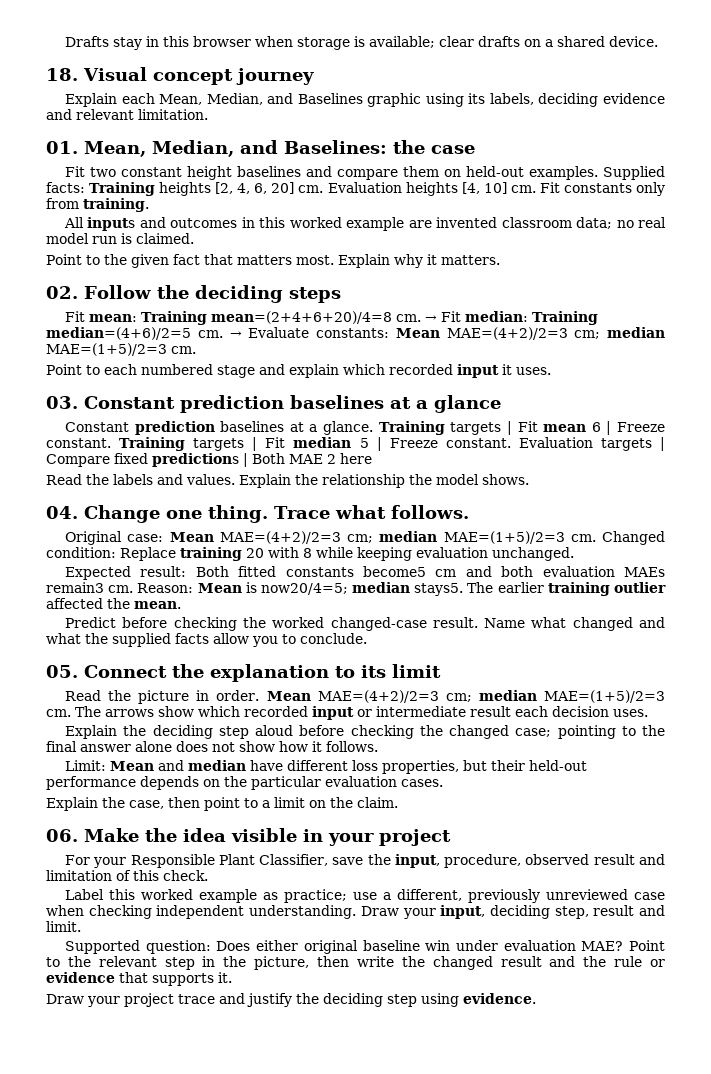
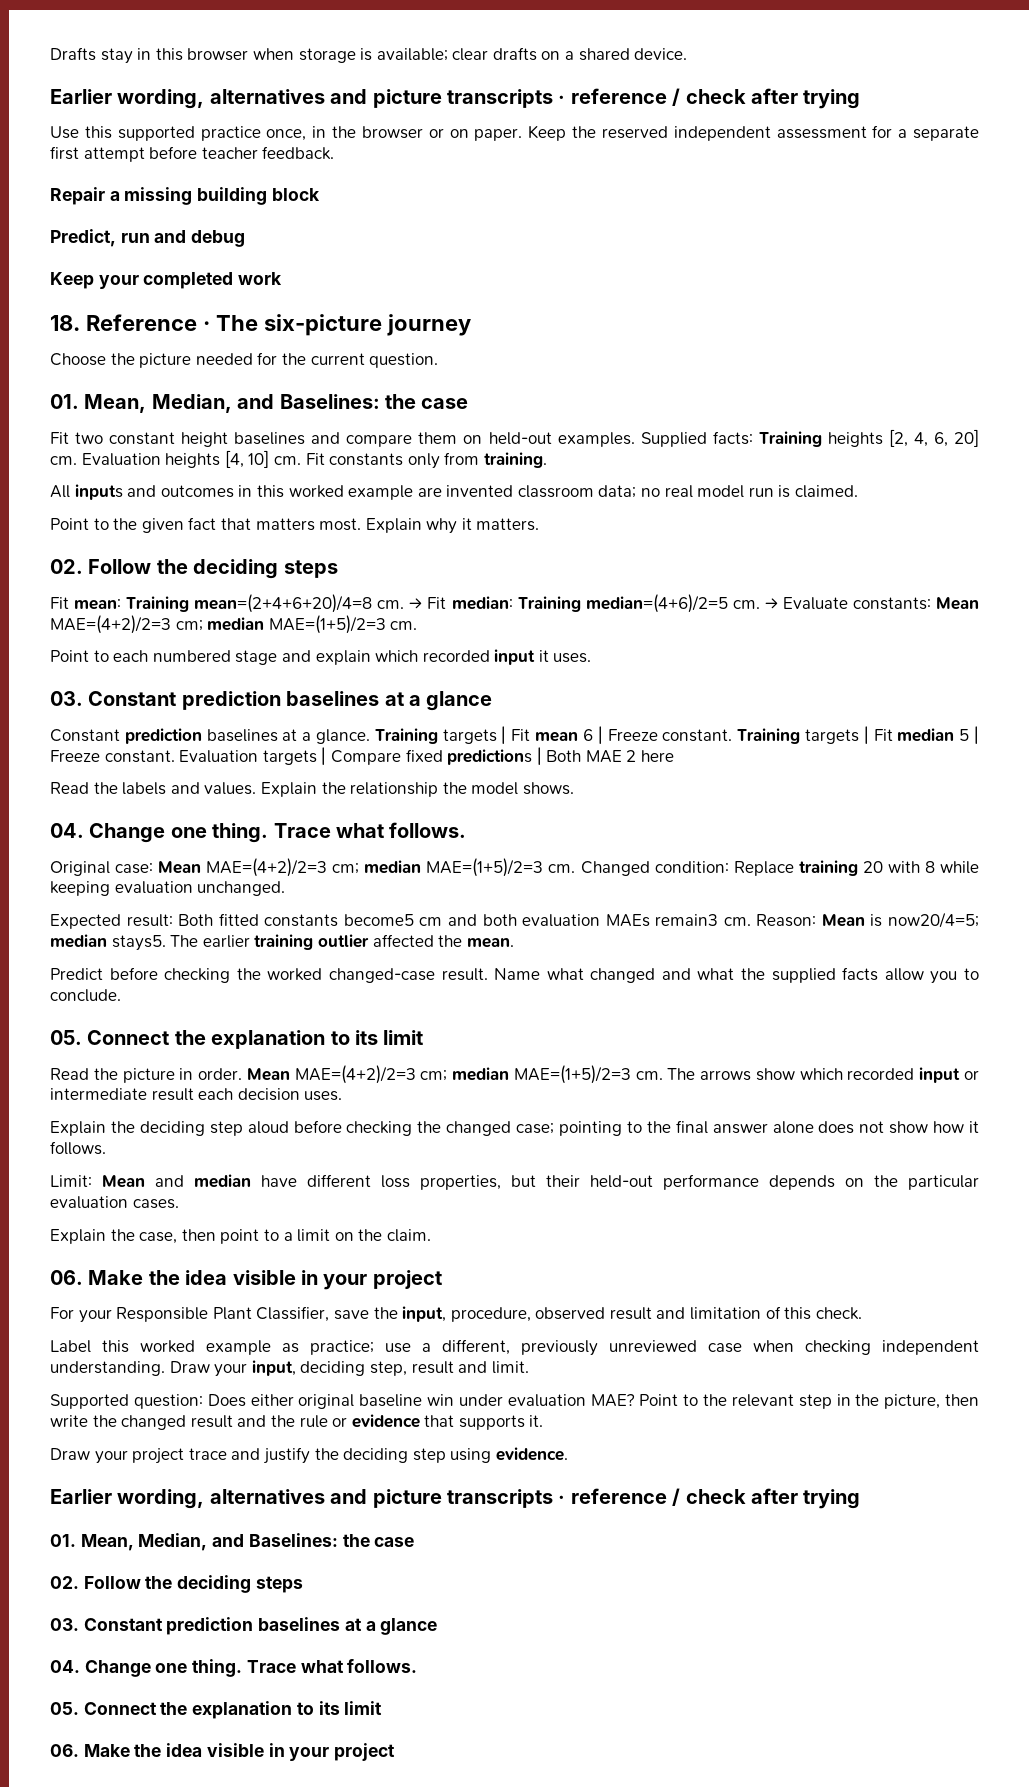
  Drafts stay in this browser when storage is available; clear drafts on a shared device.
- 18. Visual concept journey
- Explain each Mean, Median, and Baselines graphic using its labels, deciding evidence and relevant limitation.
+ Earlier wording, alternatives and picture transcripts · reference / check after trying
+ Use this supported practice once, in the browser or on paper. Keep the reserved independent assessment for a separate first attempt before teacher feedback.
+ Repair a missing building block
+ Predict, run and debug
+ Keep your completed work
+ 18. Reference · The six-picture journey
+ Choose the picture needed for the current question.
  Draw your project trace and justify the deciding step using evidence.
+ Earlier wording, alternatives and picture transcripts · reference / check after trying
+ 01. Mean, Median, and Baselines: the case
+ 02. Follow the deciding steps
+ 03. Constant prediction baselines at a glance
+ 04. Change one thing. Trace what follows.
+ 05. Connect the explanation to its limit
+ 06. Make the idea visible in your project

